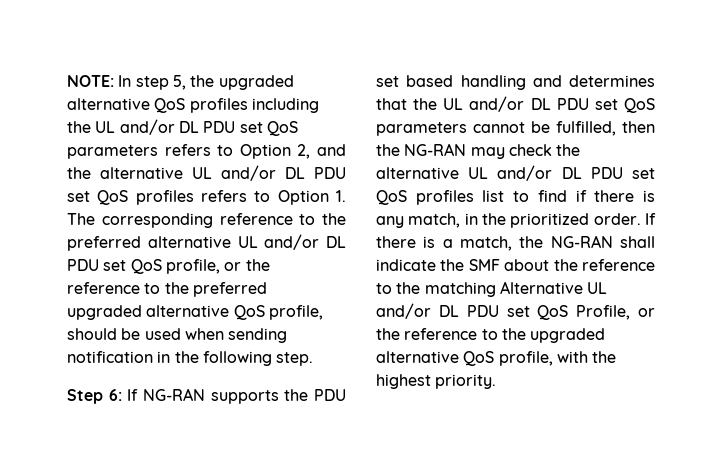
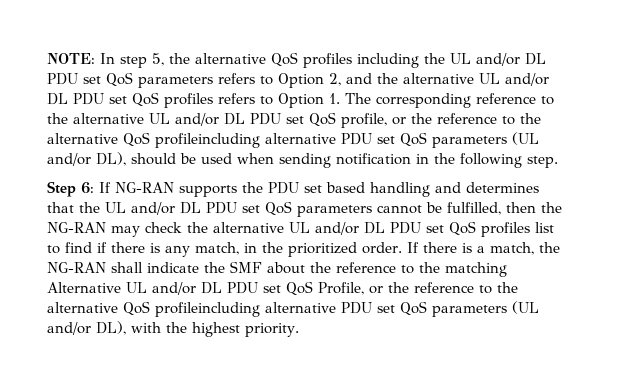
- In step 5, the upgraded alternative QoS profiles including the UL and/or DL PDU set QoS parameters refers to Option 2, and the alternative UL and/or DL PDU set QoS profiles refers to Option 1. The corresponding reference to the preferred alternative UL and/or DL PDU set QoS profile, or the reference to the preferred upgraded alternative QoS profile, should be used when sending notification in the following step.
+ In step 5, the alternative QoS profiles including the UL and/or DL PDU set QoS parameters refers to Option 2, and the alternative UL and/or DL PDU set QoS profiles refers to Option 1. The corresponding reference to the alternative UL and/or DL PDU set QoS profile, or the reference to the alternative QoS profileincluding alternative PDU set QoS parameters (UL and/or DL), should be used when sending notification in the following step.
- If there is a match, the NG-RAN shall indicate the SMF about the reference to the matching Alternative UL and/or DL PDU set QoS Profile, or the reference to the upgraded alternative QoS profile, with the highest priority.
+ If there is a match, the NG-RAN shall indicate the SMF about the reference to the matching Alternative UL and/or DL PDU set QoS Profile, or the reference to the alternative QoS profileincluding alternative PDU set QoS parameters (UL and/or DL), with the highest priority.

